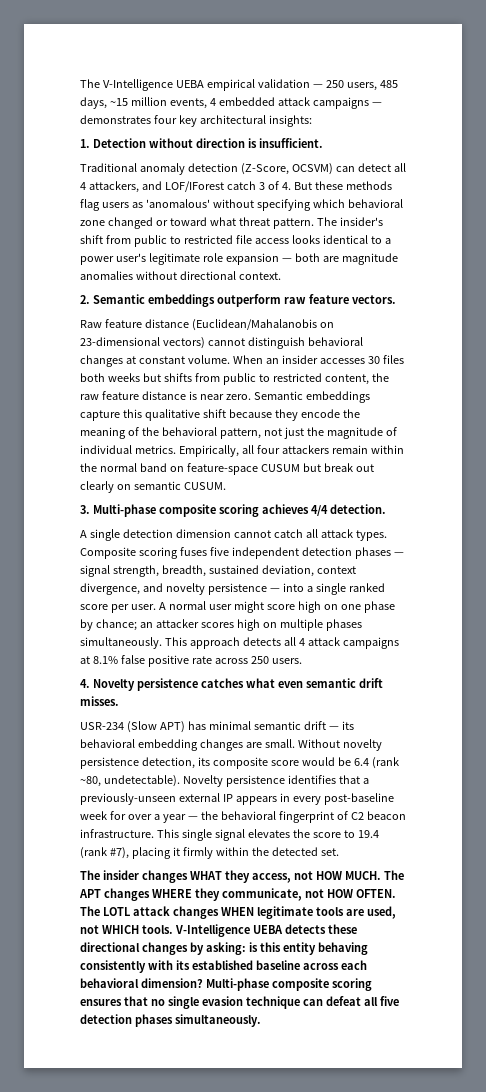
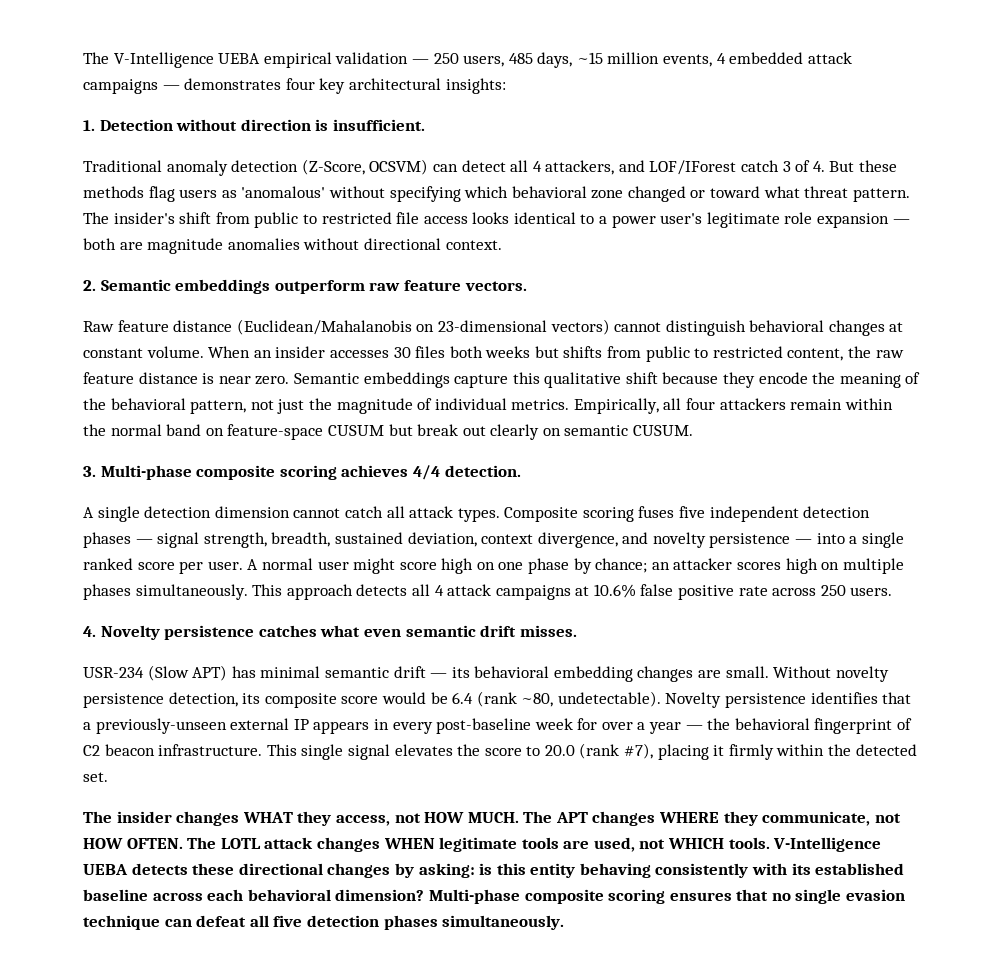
- This approach detects all 4 attack campaigns at 8.1% false positive rate across 250 users.
+ This approach detects all 4 attack campaigns at 10.6% false positive rate across 250 users.
- This single signal elevates the score to 19.4 (rank #7), placing it firmly within the detected set.
+ This single signal elevates the score to 20.0 (rank #7), placing it firmly within the detected set.

